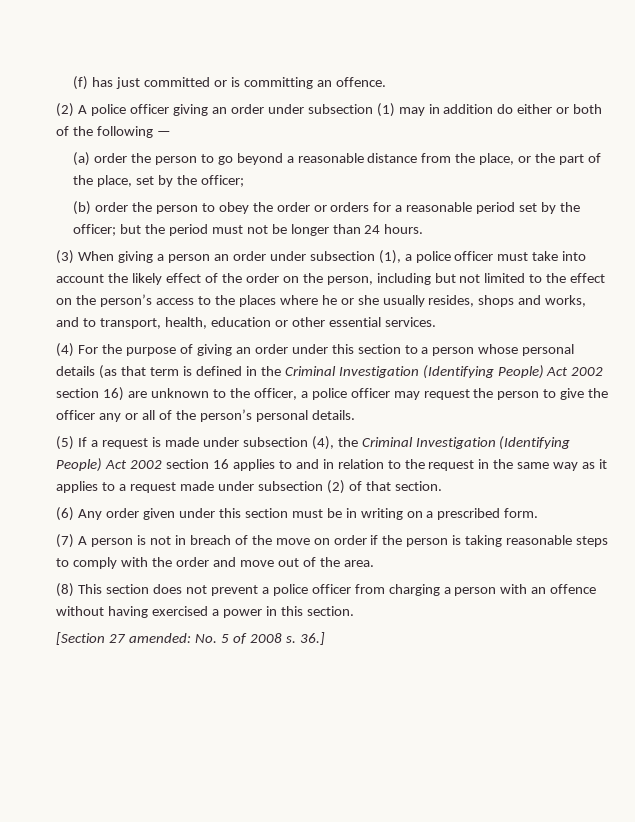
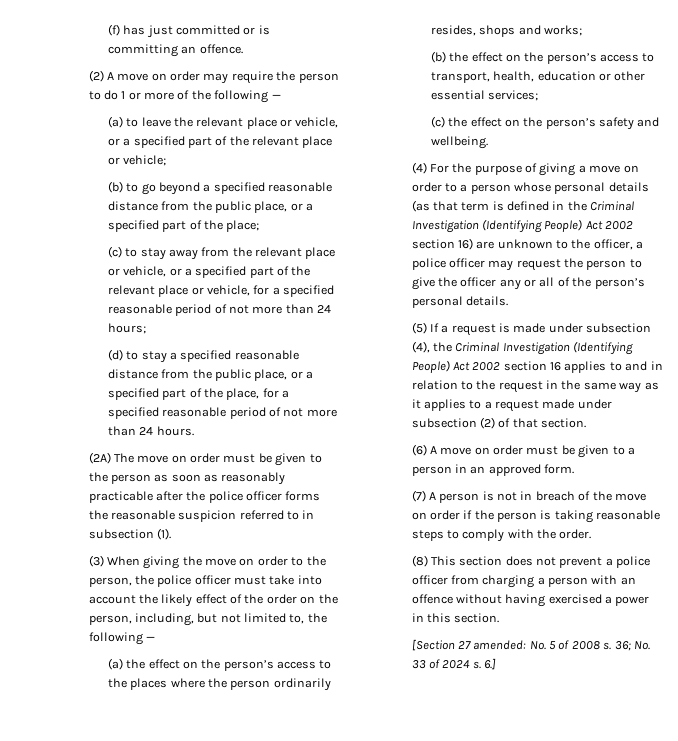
- (2) A police officer giving an order under subsection (1) may in addition do either or both of the following —
+ (2) A move on order may require the person to do 1 or more of the following —
- (a) order the person to go beyond a reasonable distance from the place, or the part of the place, set by the officer;
- (b) order the person to obey the order or orders for a reasonable period set by the officer; but the period must not be longer than 24 hours.
- (3) When giving a person an order under subsection (1), a police officer must take into account the likely effect of the order on the person, including but not limited to the effect on the person’s access to the places where he or she usually resides, shops and works, and to transport, health, education or other essential services.
+ (a) to leave the relevant place or vehicle, or a specified part of the relevant place or vehicle;
+ (b) to go beyond a specified reasonable distance from the public place, or a specified part of the place;
+ (c) to stay away from the relevant place or vehicle, or a specified part of the relevant place or vehicle, for a specified reasonable period of not more than 24 hours;
+ (d) to stay a specified reasonable distance from the public place, or a specified part of the place, for a specified reasonable period of not more than 24 hours.
+ (2A) The move on order must be given to the person as soon as reasonably practicable after the police officer forms the reasonable suspicion referred to in subsection (1).
+ (3) When giving the move on order to the person, the police officer must take into account the likely effect of the order on the person, including, but not limited to, the following —
+ (a) the effect on the person’s access to the places where the person ordinarily resides, shops and works;
+ (b) the effect on the person’s access to transport, health, education or other essential services;
+ (c) the effect on the person’s safety and wellbeing.
- (4) For the purpose of giving an order under this section to a person whose personal details (as that term is defined in the Criminal Investigation (Identifying People) Act 2002 section 16) are unknown to the officer, a police officer may request the person to give the officer any or all of the person’s personal details.
+ (4) For the purpose of giving a move on order to a person whose personal details (as that term is defined in the Criminal Investigation (Identifying People) Act 2002 section 16) are unknown to the officer, a police officer may request the person to give the officer any or all of the person’s personal details.
- (6) Any order given under this section must be in writing on a prescribed form.
+ (6) A move on order must be given to a person in an approved form.
- (7) A person is not in breach of the move on order if the person is taking reasonable steps to comply with the order and move out of the area.
+ (7) A person is not in breach of the move on order if the person is taking reasonable steps to comply with the order.
- 36.]
+ 36; No. 33 of 2024 s. 6.]

